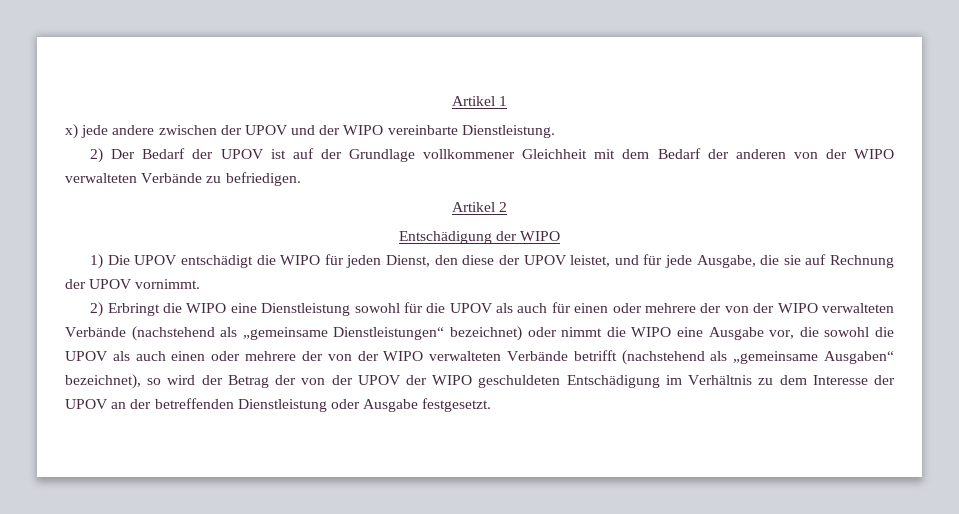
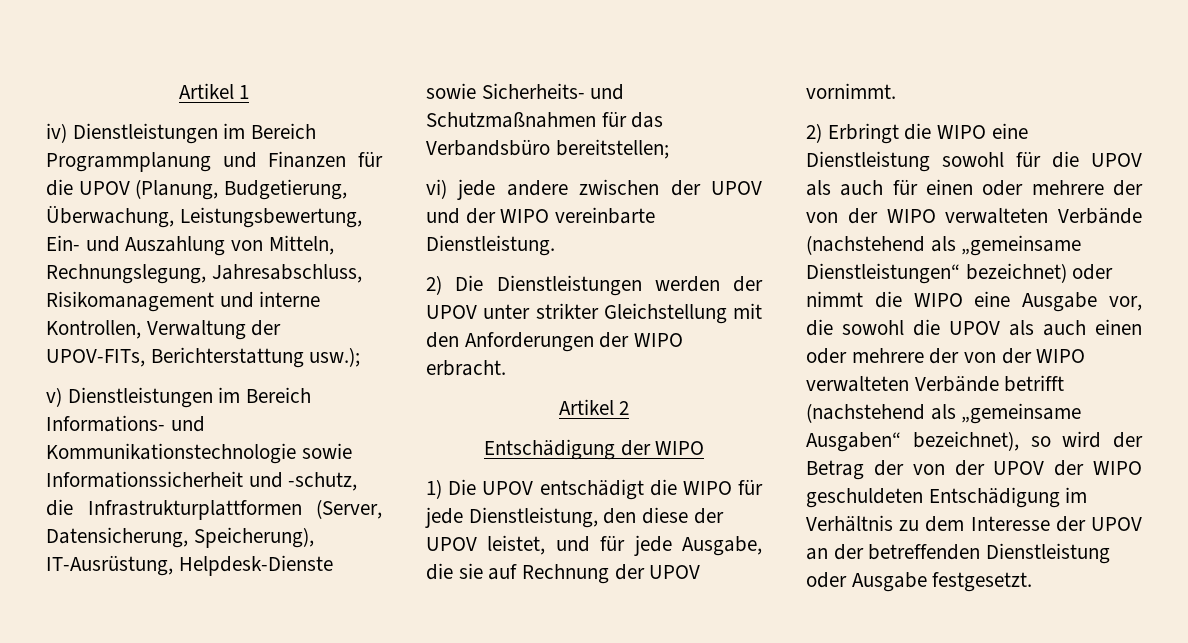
- x) jede andere zwischen der UPOV und der WIPO vereinbarte Dienstleistung.
+ iv) Dienstleistungen im Bereich Programmplanung und Finanzen für die UPOV (Planung, Budgetierung, Überwachung, Leistungsbewertung, Ein- und Auszahlung von Mitteln, Rechnungslegung, Jahresabschluss, Risikomanagement und interne Kontrollen, Verwaltung der UPOV-FITs, Berichterstattung usw.);
+ v) Dienstleistungen im Bereich Informations- und Kommunikationstechnologie sowie Informationssicherheit und -schutz, die Infrastrukturplattformen (Server, Datensicherung, Speicherung), IT-Ausrüstung, Helpdesk-Dienste sowie Sicherheits- und Schutzmaßnahmen für das Verbandsbüro bereitstellen;
+ vi) jede andere zwischen der UPOV und der WIPO vereinbarte Dienstleistung.
- 2) Der Bedarf der UPOV ist auf der Grundlage vollkommener Gleichheit mit dem Bedarf der anderen von der WIPO verwalteten Verbände zu befriedigen.
+ 2) Die Dienstleistungen werden der UPOV unter strikter Gleichstellung mit den Anforderungen der WIPO erbracht.
- 1) Die UPOV entschädigt die WIPO für jeden Dienst, den diese der UPOV leistet, und für jede Ausgabe, die sie auf Rechnung der UPOV vornimmt.
+ 1) Die UPOV entschädigt die WIPO für jede Dienstleistung, den diese der UPOV leistet, und für jede Ausgabe, die sie auf Rechnung der UPOV vornimmt.

